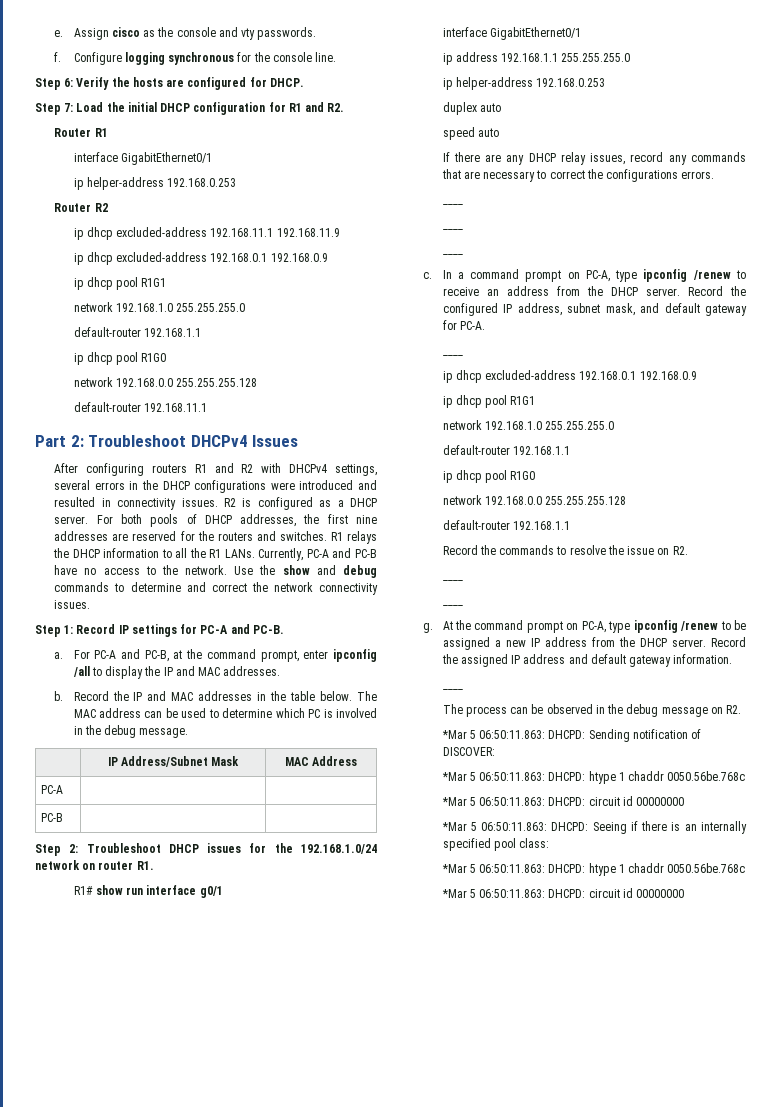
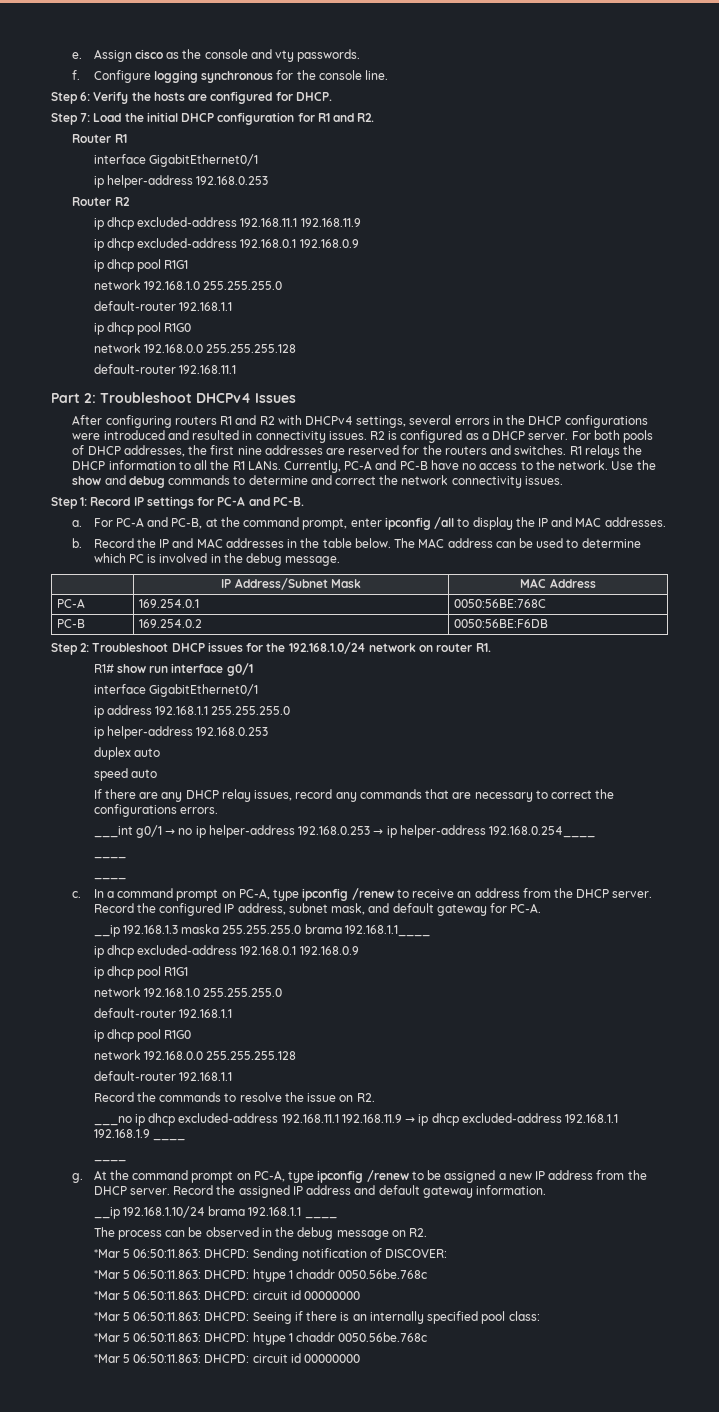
- PC-A | |
+ PC-A | 169.254.0.1 | 0050:56BE:768C
- PC-B | |
+ PC-B | 169.254.0.2 | 0050:56BE:F6DB
  If there are any DHCP relay issues, record any commands that are necessary to correct the configurations errors.
- ____
+ ___int g0/1 → no ip helper-address 192.168.0.253 → ip helper-address 192.168.0.254____
  Record the configured IP address, subnet mask, and default gateway for PC-A.
- ____
+ __ip 192.168.1.3 maska 255.255.255.0 brama 192.168.1.1____
  Record the commands to resolve the issue on R2.
- ____
+ ___no ip dhcp excluded-address 192.168.11.1 192.168.11.9 → ip dhcp excluded-address 192.168.1.1 192.168.1.9 ____
  Record the assigned IP address and default gateway information.
- ____
+ __ip 192.168.1.10/24 brama 192.168.1.1 ____

